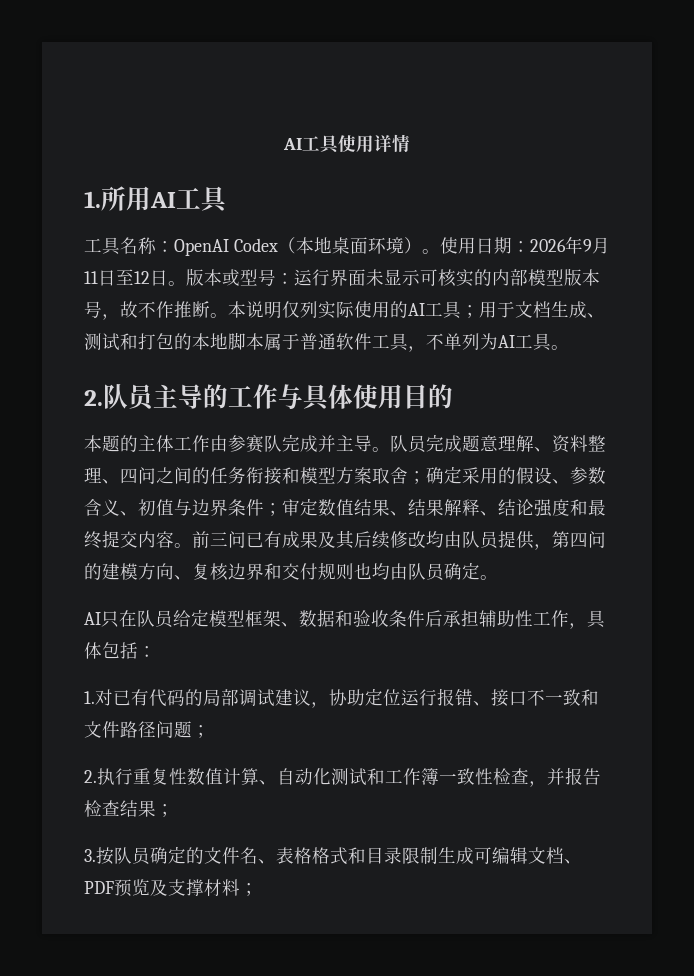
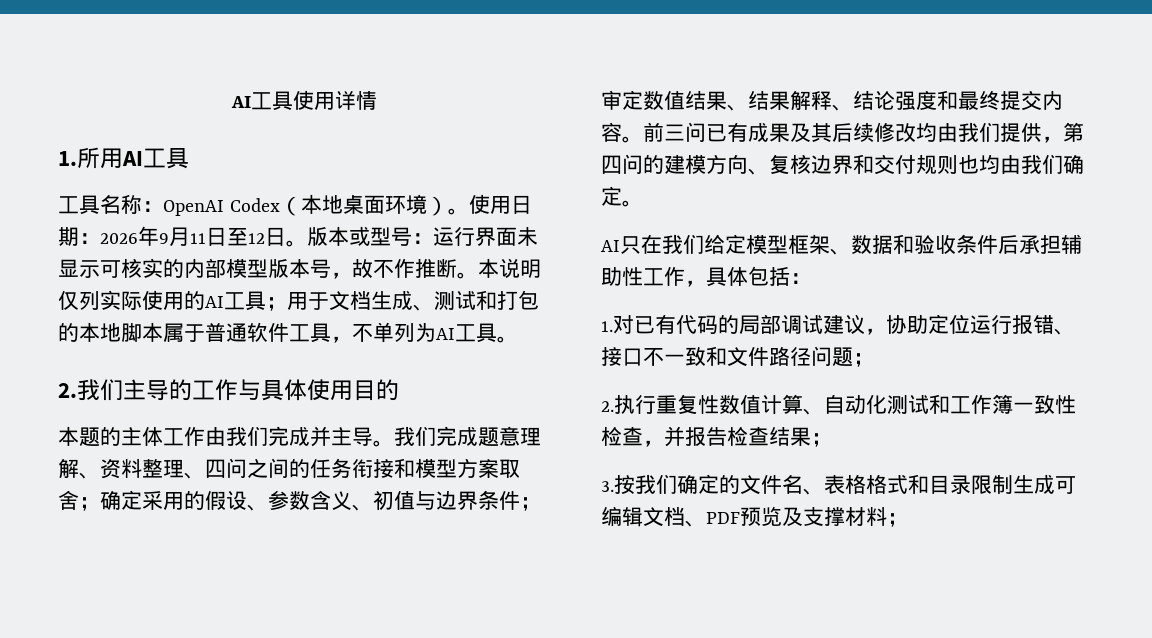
- 2.队员主导的工作与具体使用目的
+ 2.我们主导的工作与具体使用目的
- 本题的主体工作由参赛队完成并主导。
+ 本题的主体工作由我们完成并主导。
- 队员完成题意理解、资料整理、四问之间的任务衔接和模型方案取舍；确定采用的假设、参数含义、初值与边界条件；审定数值结果、结果解释、结论强度和最终提交内容。
+ 我们完成题意理解、资料整理、四问之间的任务衔接和模型方案取舍；确定采用的假设、参数含义、初值与边界条件；审定数值结果、结果解释、结论强度和最终提交内容。
- 前三问已有成果及其后续修改均由队员提供，第四问的建模方向、复核边界和交付规则也均由队员确定。
+ 前三问已有成果及其后续修改均由我们提供，第四问的建模方向、复核边界和交付规则也均由我们确定。
- AI只在队员给定模型框架、数据和验收条件后承担辅助性工作，具体包括：
+ AI只在我们给定模型框架、数据和验收条件后承担辅助性工作，具体包括：
- 3.按队员确定的文件名、表格格式和目录限制生成可编辑文档、PDF预览及支撑材料；
+ 3.按我们确定的文件名、表格格式和目录限制生成可编辑文档、PDF预览及支撑材料；

